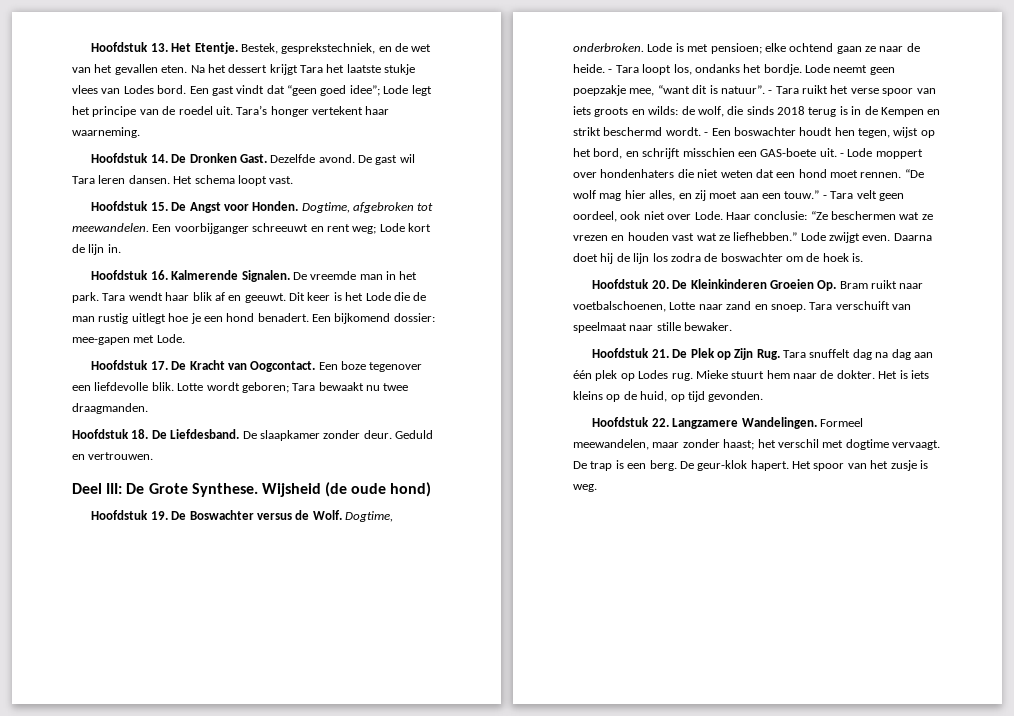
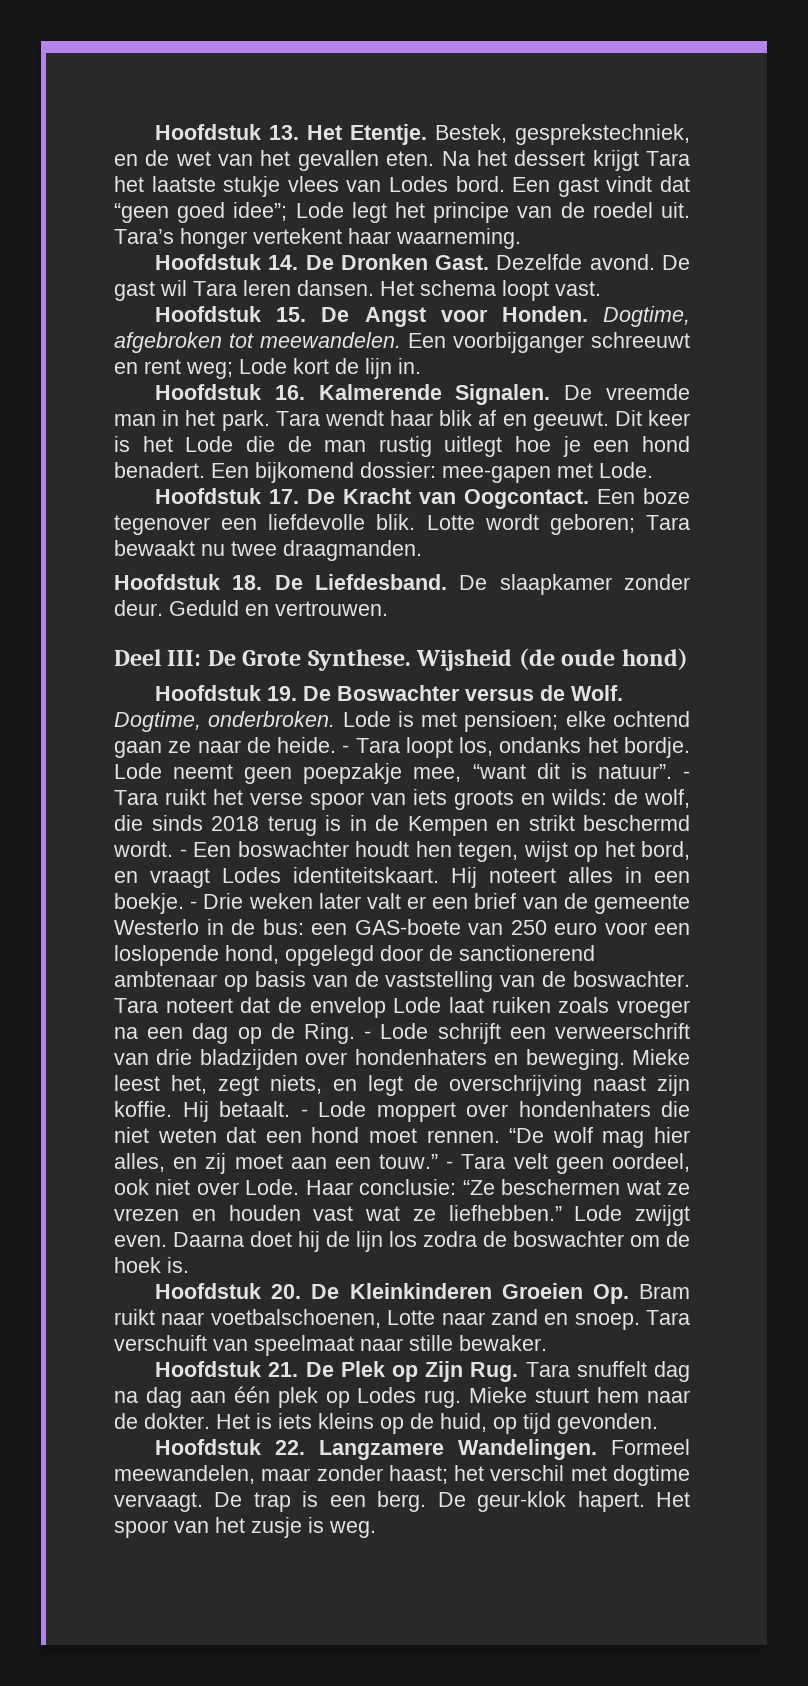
- - Een boswachter houdt hen tegen, wijst op het bord, en schrijft misschien een GAS-boete uit.
+ - Een boswachter houdt hen tegen, wijst op het bord, en vraagt Lodes identiteitskaart. Hij noteert alles in een boekje. - Drie weken later valt er een brief van de gemeente Westerlo in de bus: een GAS-boete van 250 euro voor een loslopende hond, opgelegd door de sanctionerend ambtenaar op basis van de vaststelling van de boswachter. Tara noteert dat de envelop Lode laat ruiken zoals vroeger na een dag op de Ring. - Lode schrijft een verweerschrift van drie bladzijden over hondenhaters en beweging. Mieke leest het, zegt niets, en legt de overschrijving naast zijn koffie. Hij betaalt.

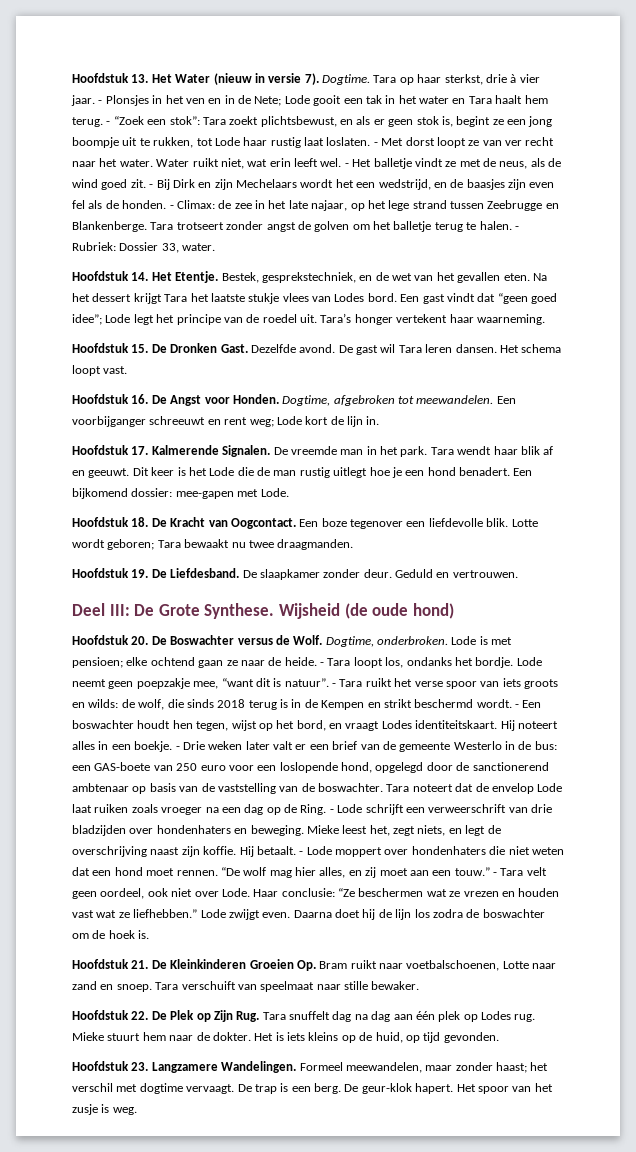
- Hoofdstuk 13. Het Etentje.
+ Hoofdstuk 13. Het Water (nieuw in versie 7). Dogtime. Tara op haar sterkst, drie à vier jaar. - Plonsjes in het ven en in de Nete; Lode gooit een tak in het water en Tara haalt hem terug. - “Zoek een stok”: Tara zoekt plichtsbewust, en als er geen stok is, begint ze een jong boompje uit te rukken, tot Lode haar rustig laat loslaten. - Met dorst loopt ze van ver recht naar het water. Water ruikt niet, wat erin leeft wel. - Het balletje vindt ze met de neus, als de wind goed zit. - Bij Dirk en zijn Mechelaars wordt het een wedstrijd, en de baasjes zijn even fel als de honden. - Climax: de zee in het late najaar, op het lege strand tussen Zeebrugge en Blankenberge. Tara trotseert zonder angst de golven om het balletje terug te halen. - Rubriek: Dossier 33, water.
+ Hoofdstuk 14. Het Etentje.
- Hoofdstuk 14. De Dronken Gast.
+ Hoofdstuk 15. De Dronken Gast.
- Hoofdstuk 15. De Angst voor Honden.
+ Hoofdstuk 16. De Angst voor Honden.
- Hoofdstuk 16. Kalmerende Signalen.
+ Hoofdstuk 17. Kalmerende Signalen.
- Hoofdstuk 17. De Kracht van Oogcontact.
+ Hoofdstuk 18. De Kracht van Oogcontact.
- Hoofdstuk 18. De Liefdesband.
+ Hoofdstuk 19. De Liefdesband.
- Hoofdstuk 19. De Boswachter versus de Wolf.
+ Hoofdstuk 20. De Boswachter versus de Wolf.
- Hoofdstuk 20. De Kleinkinderen Groeien Op. Bram ruikt naar voetbalschoenen, Lotte naar zand en snoep.
+ Hoofdstuk 21. De Kleinkinderen Groeien Op. Bram ruikt naar voetbalschoenen, Lotte naar zand en snoep.
- Hoofdstuk 21. De Plek op Zijn Rug. Tara snuffelt dag na dag aan één plek op Lodes rug.
+ Hoofdstuk 22. De Plek op Zijn Rug. Tara snuffelt dag na dag aan één plek op Lodes rug.
- Hoofdstuk 22. Langzamere Wandelingen.
+ Hoofdstuk 23. Langzamere Wandelingen.

